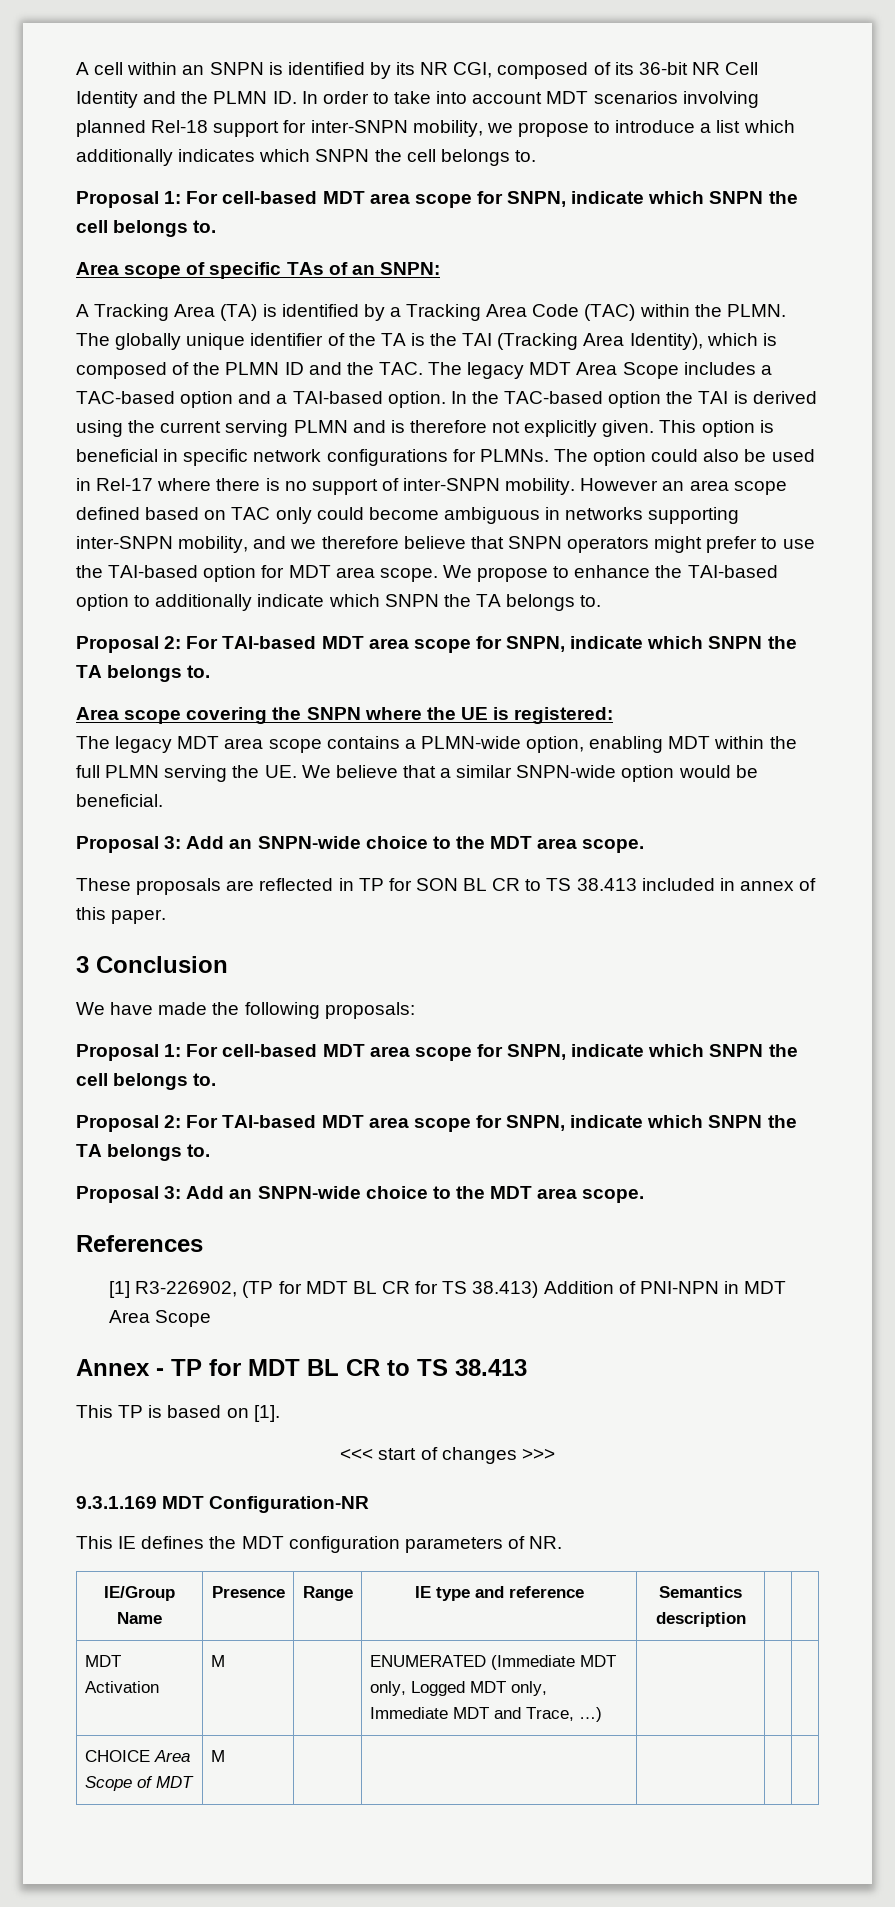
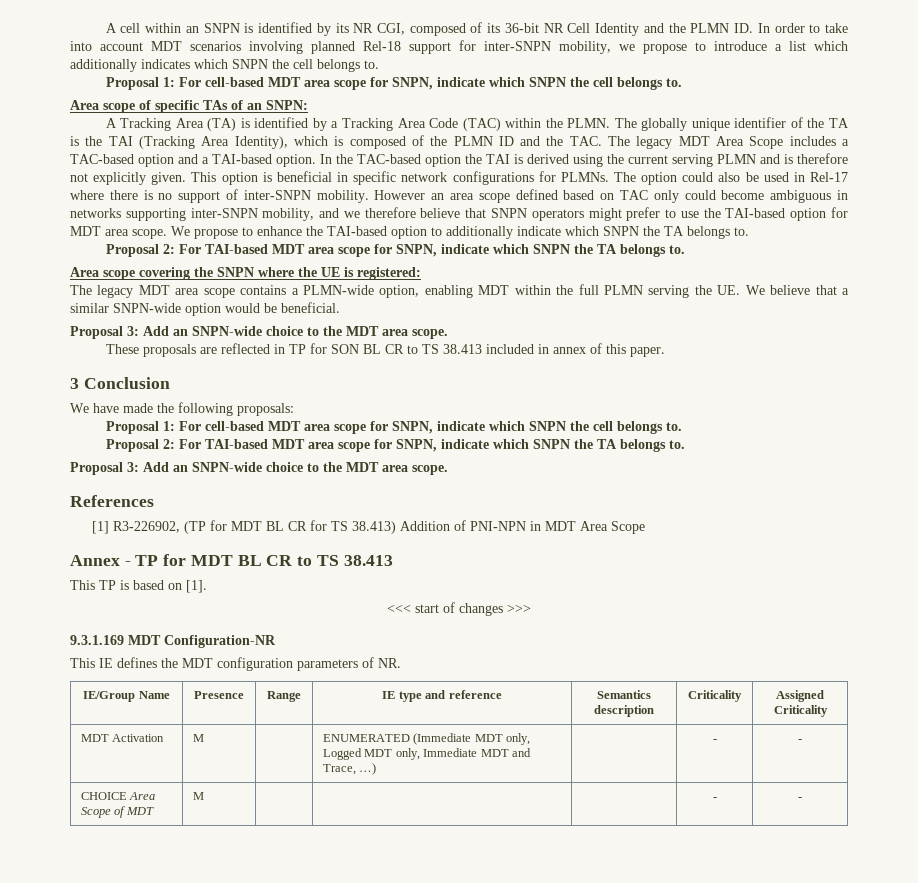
- IE/Group Name | Presence | Range | IE type and reference | Semantics description | |
+ IE/Group Name | Presence | Range | IE type and reference | Semantics description | Criticality | Assigned Criticality
- MDT Activation | M | | ENUMERATED (Immediate MDT only, Logged MDT only, Immediate MDT and Trace, …) | | |
+ MDT Activation | M | | ENUMERATED (Immediate MDT only, Logged MDT only, Immediate MDT and Trace, …) | | - | -
- CHOICE Area Scope of MDT | M | | | | |
+ CHOICE Area Scope of MDT | M | | | | - | -

